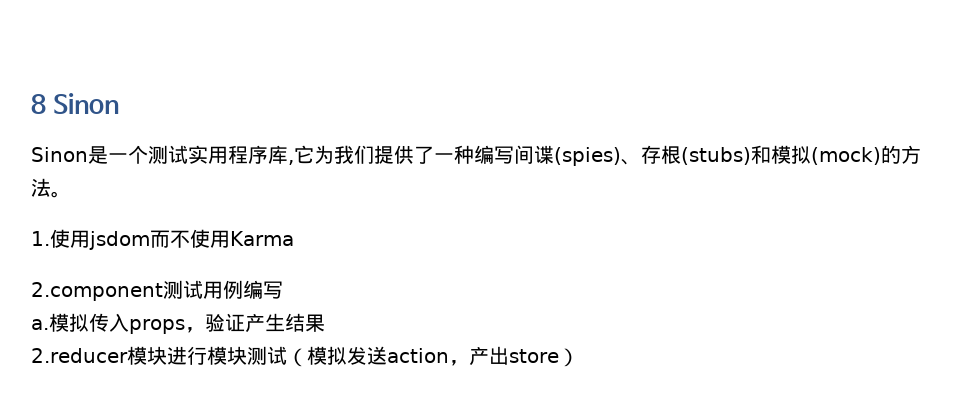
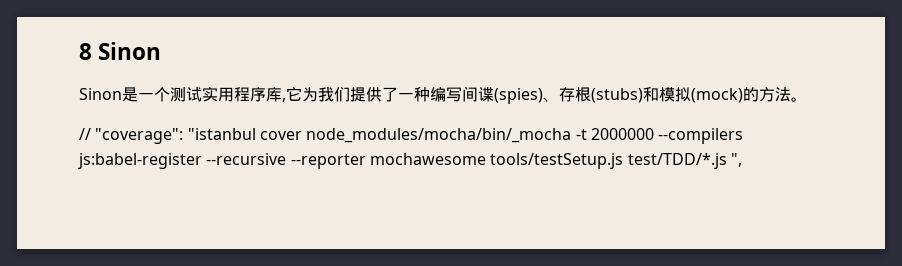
- 1.使用jsdom而不使用Karma
- 2.component测试用例编写
- a.模拟传入props，验证产生结果
- 2.reducer模块进行模块测试（模拟发送action，产出store）
+ // "coverage": "istanbul cover node_modules/mocha/bin/_mocha -t 2000000 --compilers js:babel-register --recursive --reporter mochawesome tools/testSetup.js test/TDD/*.js ",

